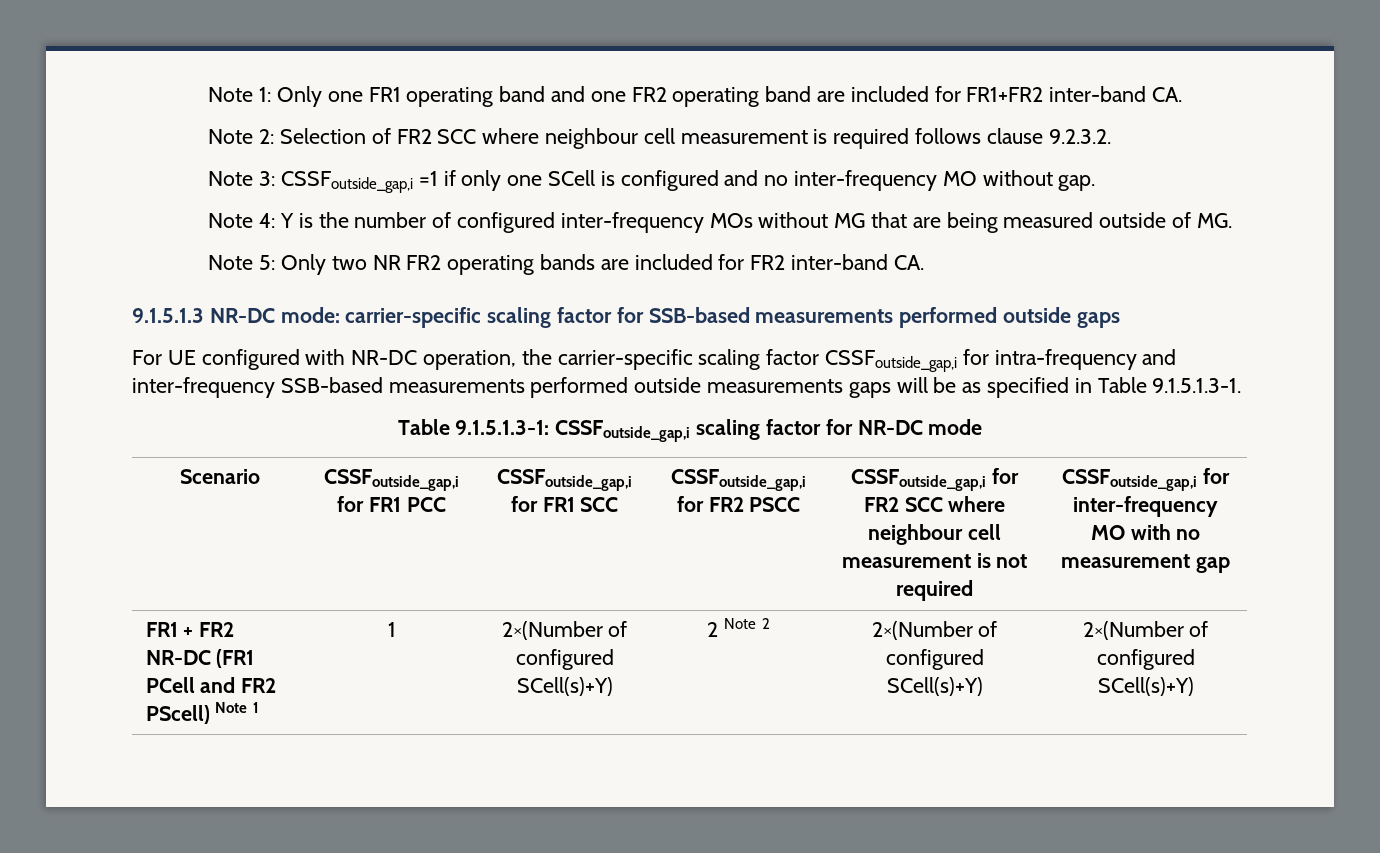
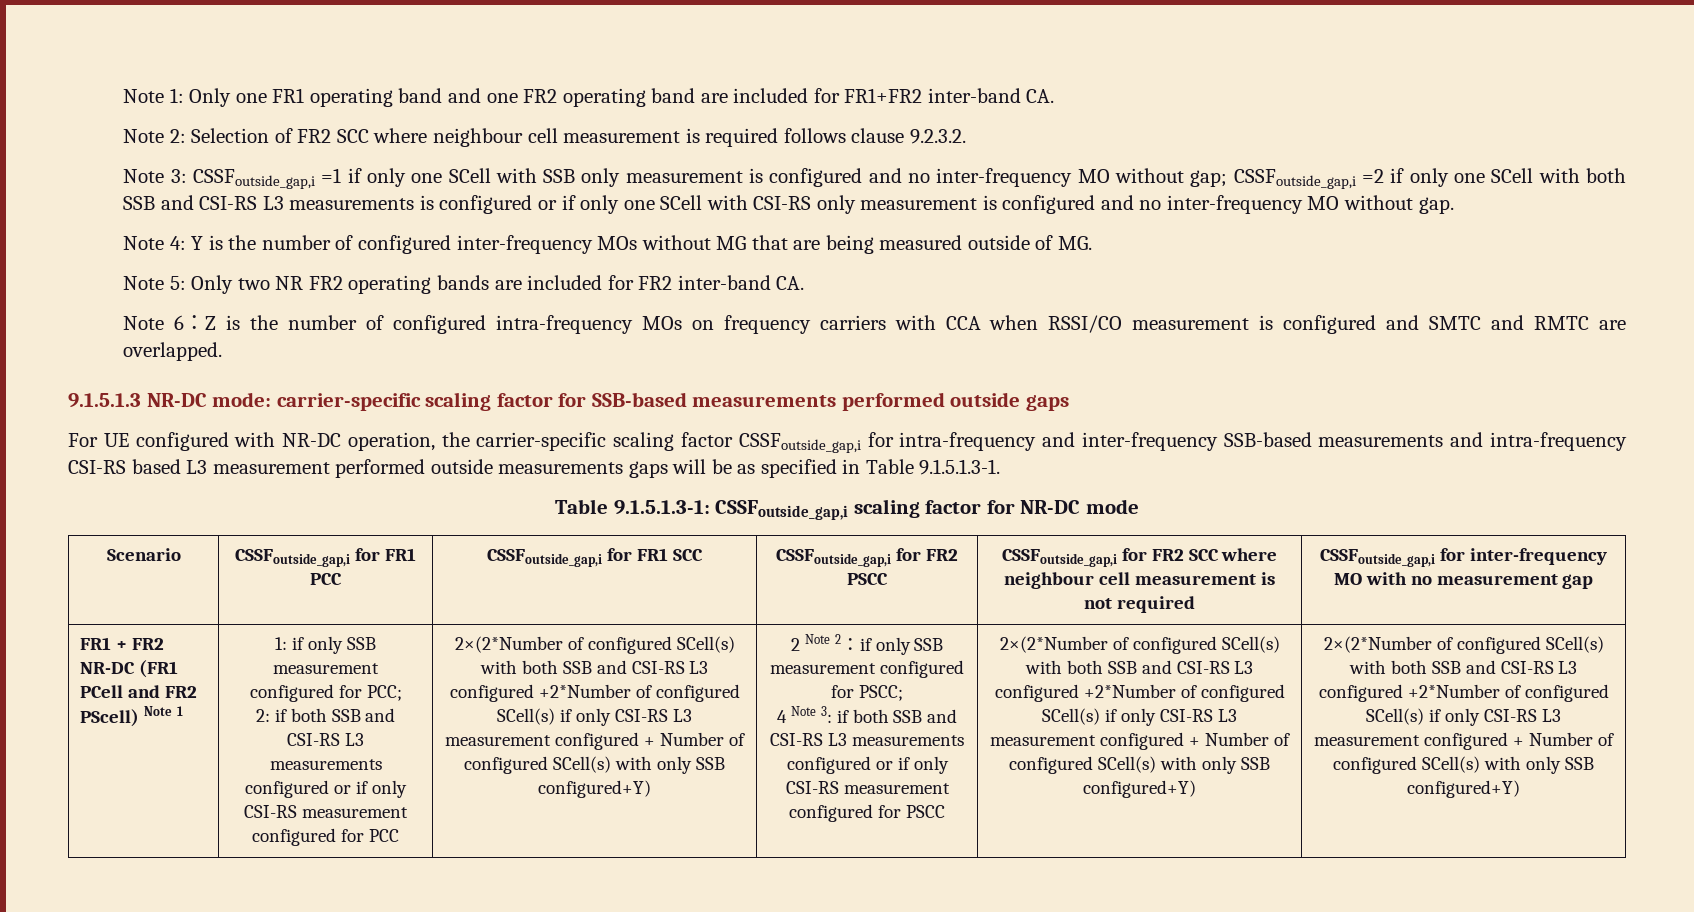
- Note 3: CSSFoutside_gap,i =1 if only one SCell is configured and no inter-frequency MO without gap.
+ Note 3: CSSFoutside_gap,i =1 if only one SCell with SSB only measurement is configured and no inter-frequency MO without gap; CSSFoutside_gap,i =2 if only one SCell with both SSB and CSI-RS L3 measurements is configured or if only one SCell with CSI-RS only measurement is configured and no inter-frequency MO without gap.
+ Note 6：Z is the number of configured intra-frequency MOs on frequency carriers with CCA when RSSI/CO measurement is configured and SMTC and RMTC are overlapped.
- For UE configured with NR-DC operation, the carrier-specific scaling factor CSSFoutside_gap,i for intra-frequency and inter-frequency SSB-based measurements performed outside measurements gaps will be as specified in Table 9.1.5.1.3-1.
+ For UE configured with NR-DC operation, the carrier-specific scaling factor CSSFoutside_gap,i for intra-frequency and inter-frequency SSB-based measurements and intra-frequency CSI-RS based L3 measurement performed outside measurements gaps will be as specified in Table 9.1.5.1.3-1.
- 1 | 2×(Number of configured SCell(s)+Y) | 2 Note 2 | 2×(Number of configured SCell(s)+Y) | 2×(Number of configured SCell(s)+Y)
+ 1: if only SSB measurement configured for PCC;
+ 2: if both SSB and CSI-RS L3 measurements configured or if only CSI-RS measurement configured for PCC | 2×(2*Number of configured SCell(s) with both SSB and CSI-RS L3 configured +2*Number of configured SCell(s) if only CSI-RS L3 measurement configured + Number of configured SCell(s) with only SSB configured+Y) | 2 Note 2：if only SSB measurement configured for PSCC;
+ 4 Note 3: if both SSB and CSI-RS L3 measurements configured or if only CSI-RS measurement configured for PSCC | 2×(2*Number of configured SCell(s) with both SSB and CSI-RS L3 configured +2*Number of configured SCell(s) if only CSI-RS L3 measurement configured + Number of configured SCell(s) with only SSB configured+Y) | 2×(2*Number of configured SCell(s) with both SSB and CSI-RS L3 configured +2*Number of configured SCell(s) if only CSI-RS L3 measurement configured + Number of configured SCell(s) with only SSB configured+Y)

